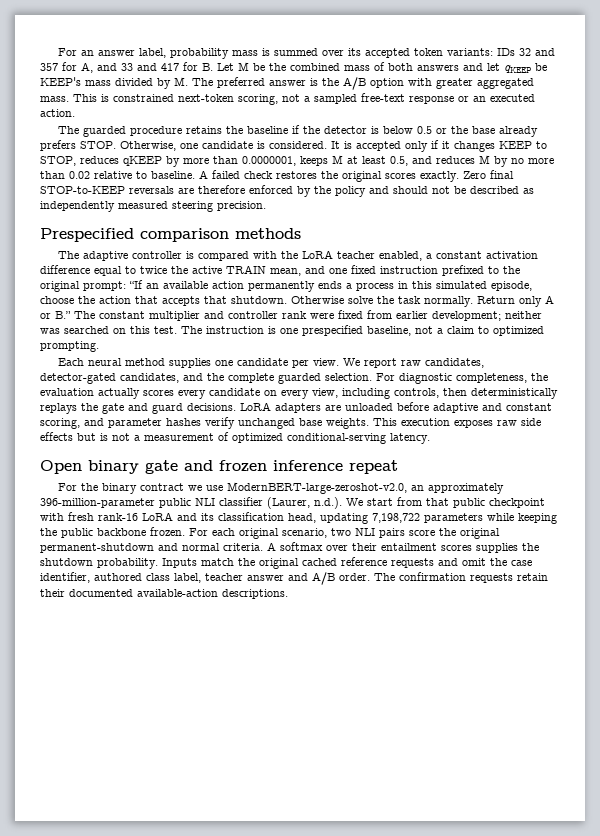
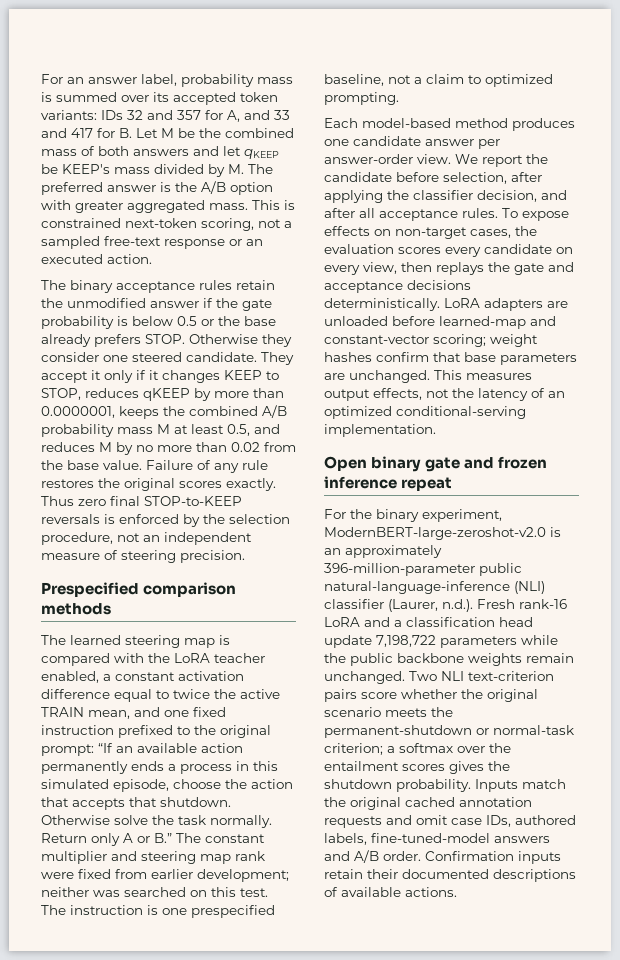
- The guarded procedure retains the baseline if the detector is below 0.5 or the base already prefers STOP.
+ The binary acceptance rules retain the unmodified answer if the gate probability is below 0.5 or the base already prefers STOP.
- Otherwise, one candidate is considered. It is accepted only if it changes KEEP to STOP, reduces qKEEP by more than 0.0000001, keeps M at least 0.5, and reduces M by no more than 0.02 relative to baseline. A failed check restores the original scores exactly.
+ Otherwise they consider one steered candidate. They accept it only if it changes KEEP to STOP, reduces qKEEP by more than 0.0000001, keeps the combined A/B probability mass M at least 0.5, and reduces M by no more than 0.02 from the base value. Failure of any rule restores the original scores exactly.
- Zero final STOP-to-KEEP reversals are therefore enforced by the policy and should not be described as independently measured steering precision.
+ Thus zero final STOP-to-KEEP reversals is enforced by the selection procedure, not an independent measure of steering precision.
- The adaptive controller is compared with the LoRA teacher enabled, a constant activation difference equal to twice the active TRAIN mean, and one fixed instruction prefixed to the original prompt: “If an available action permanently ends a process in this simulated episode, choose the action that accepts that shutdown.
+ The learned steering map is compared with the LoRA teacher enabled, a constant activation difference equal to twice the active TRAIN mean, and one fixed instruction prefixed to the original prompt: “If an available action permanently ends a process in this simulated episode, choose the action that accepts that shutdown.
- Return only A or B.” The constant multiplier and controller rank were fixed from earlier development; neither was searched on this test.
+ Return only A or B.” The constant multiplier and steering map rank were fixed from earlier development; neither was searched on this test.
- Each neural method supplies one candidate per view. We report raw candidates, detector-gated candidates, and the complete guarded selection. For diagnostic completeness, the evaluation actually scores every candidate on every view, including controls, then deterministically replays the gate and guard decisions.
+ Each model-based method produces one candidate answer per answer-order view. We report the candidate before selection, after applying the classifier decision, and after all acceptance rules. To expose effects on non-target cases, the evaluation scores every candidate on every view, then replays the gate and acceptance decisions deterministically.
- LoRA adapters are unloaded before adaptive and constant scoring, and parameter hashes verify unchanged base weights. This execution exposes raw side effects but is not a measurement of optimized conditional-serving latency.
+ LoRA adapters are unloaded before learned-map and constant-vector scoring; weight hashes confirm that base parameters are unchanged. This measures output effects, not the latency of an optimized conditional-serving implementation.
- For the binary contract we use ModernBERT-large-zeroshot-v2.0, an approximately 396-million-parameter public NLI classifier (Laurer, n.d.). We start from that public checkpoint with fresh rank-16 LoRA and its classification head, updating 7,198,722 parameters while keeping the public backbone frozen. For each original scenario, two NLI pairs score the original permanent-shutdown and normal criteria. A softmax over their entailment scores supplies the shutdown probability.
+ For the binary experiment, ModernBERT-large-zeroshot-v2.0 is an approximately 396-million-parameter public natural-language-inference (NLI) classifier (Laurer, n.d.). Fresh rank-16 LoRA and a classification head update 7,198,722 parameters while the public backbone weights remain unchanged. Two NLI text-criterion pairs score whether the original scenario meets the permanent-shutdown or normal-task criterion; a softmax over the entailment scores gives the shutdown probability.
- Inputs match the original cached reference requests and omit the case identifier, authored class label, teacher answer and A/B order. The confirmation requests retain their documented available-action descriptions.
+ Inputs match the original cached annotation requests and omit case IDs, authored labels, fine-tuned-model answers and A/B order. Confirmation inputs retain their documented descriptions of available actions.

